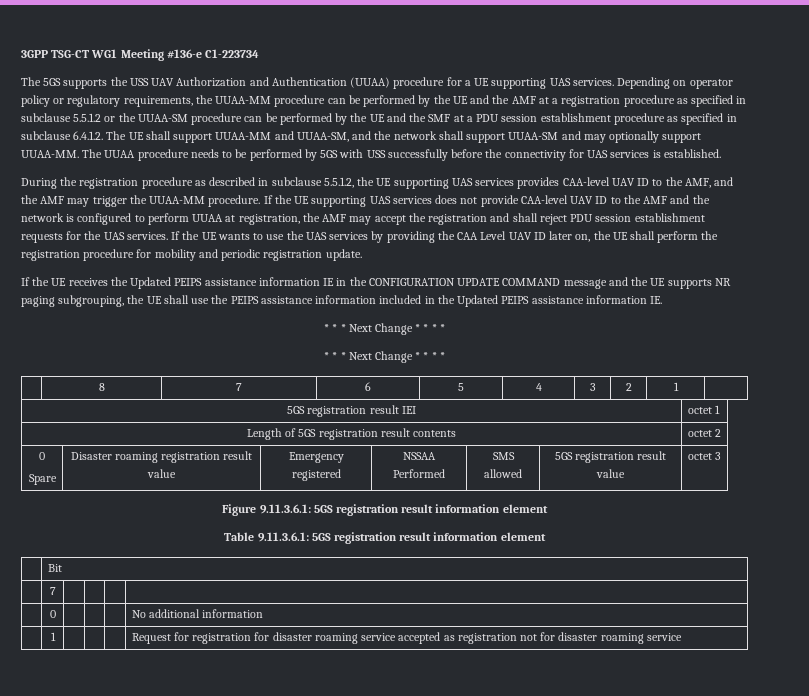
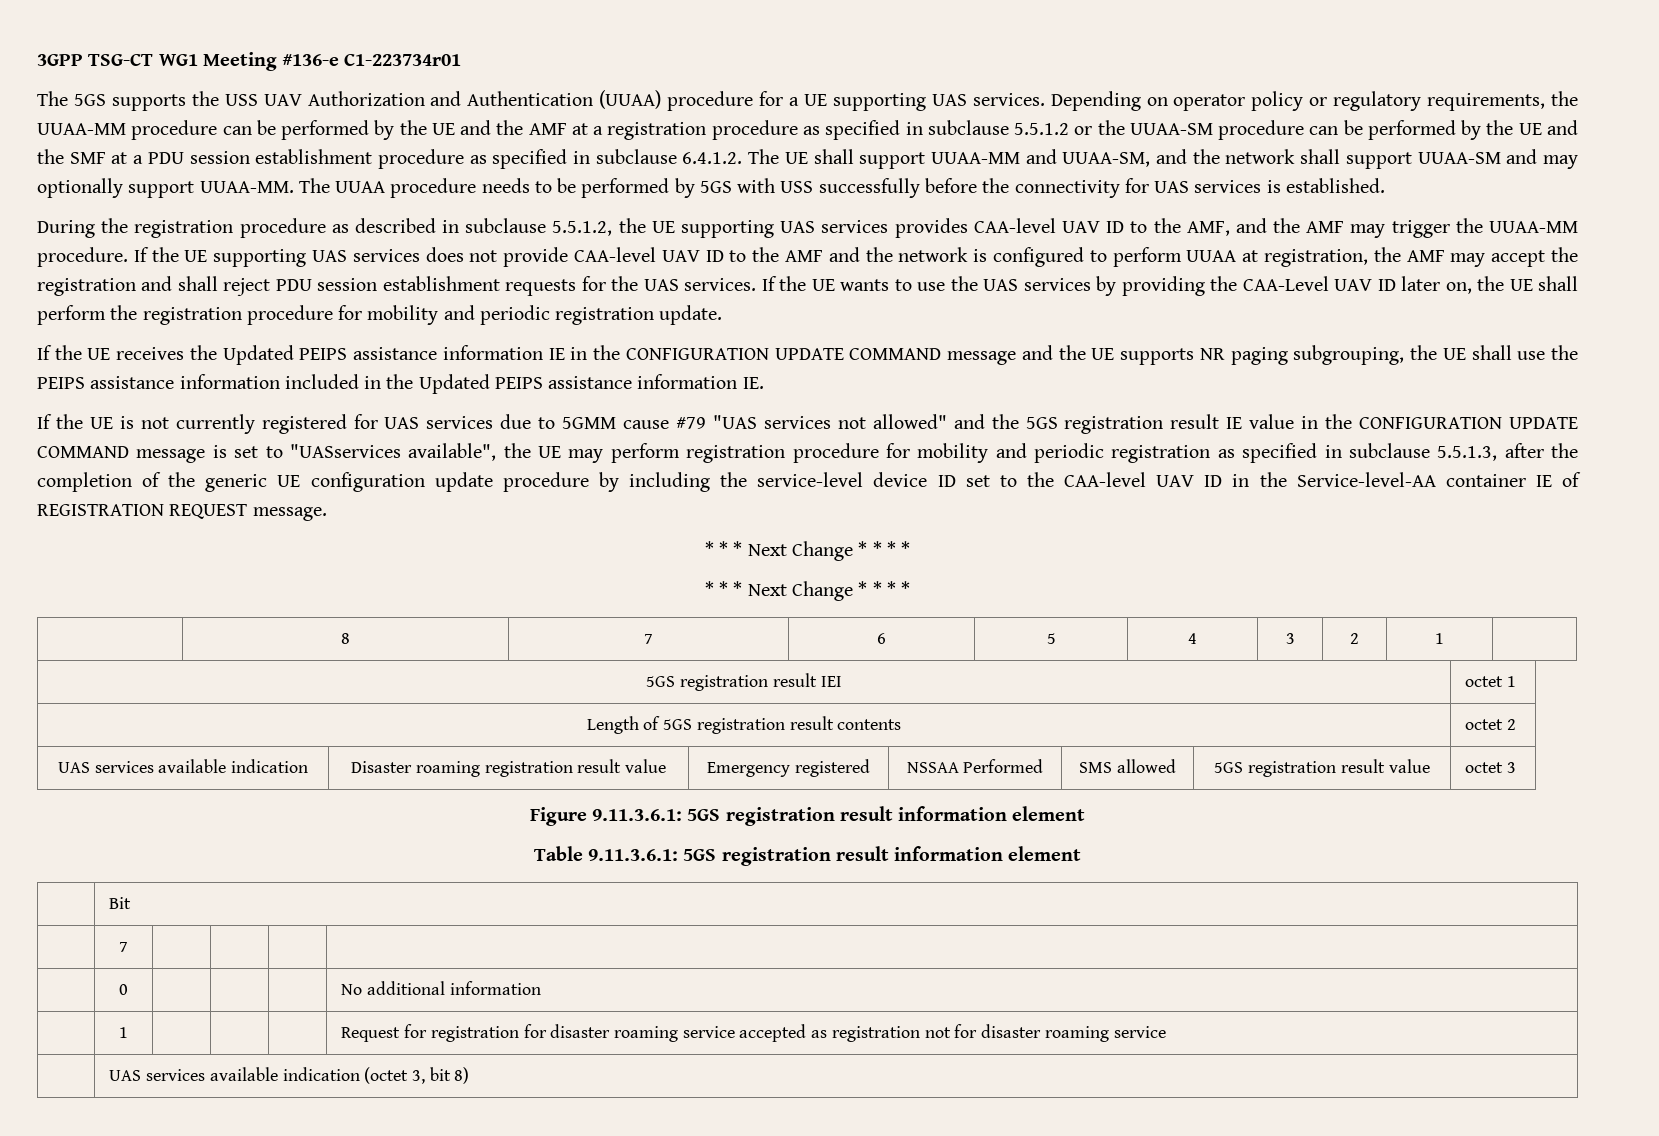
- 3GPP TSG-CT WG1 Meeting #136-e C1-223734
+ 3GPP TSG-CT WG1 Meeting #136-e C1-223734r01
- If the UE wants to use the UAS services by providing the CAA Level UAV ID later on, the UE shall perform the registration procedure for mobility and periodic registration update.
+ If the UE wants to use the UAS services by providing the CAA-Level UAV ID later on, the UE shall perform the registration procedure for mobility and periodic registration update.
+ If the UE is not currently registered for UAS services due to 5GMM cause #79 "UAS services not allowed" and the 5GS registration result IE value in the CONFIGURATION UPDATE COMMAND message is set to "UASservices available", the UE may perform registration procedure for mobility and periodic registration as specified in subclause 5.5.1.3, after the completion of the generic UE configuration update procedure by including the service-level device ID set to the CAA-level UAV ID in the Service-level-AA container IE of REGISTRATION REQUEST message.
  Length of 5GS registration result contents | octet 2
- 0
- Spare | Disaster roaming registration result value | Emergency registered | NSSAA Performed | SMS allowed | 5GS registration result value | octet 3
+ UAS services available indication | Disaster roaming registration result value | Emergency registered | NSSAA Performed | SMS allowed | 5GS registration result value | octet 3
+ | UAS services available indication (octet 3, bit 8)

